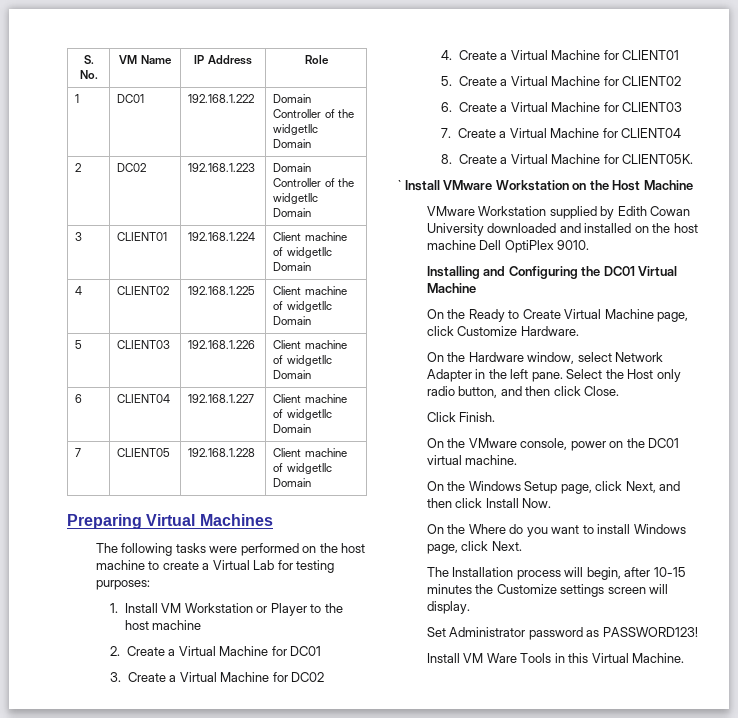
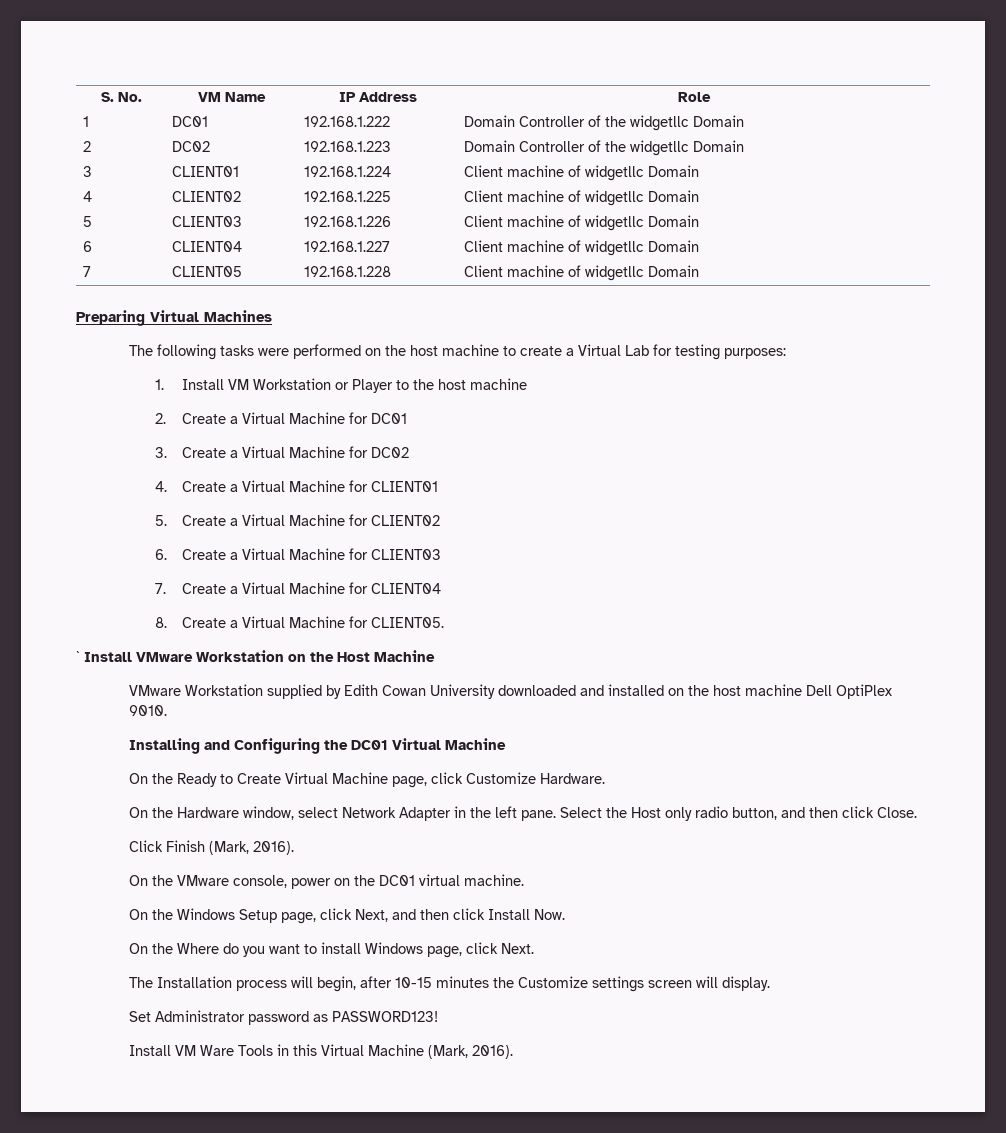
- 8. Create a Virtual Machine for CLIENT05K.
+ 8. Create a Virtual Machine for CLIENT05.
- Click Finish.
+ Click Finish (Mark, 2016).
- Install VM Ware Tools in this Virtual Machine.
+ Install VM Ware Tools in this Virtual Machine (Mark, 2016).

